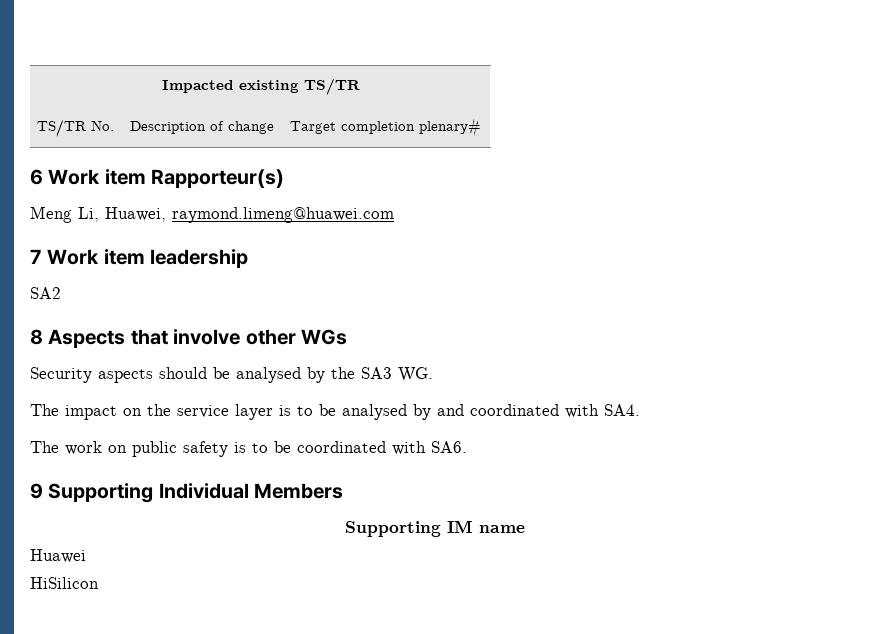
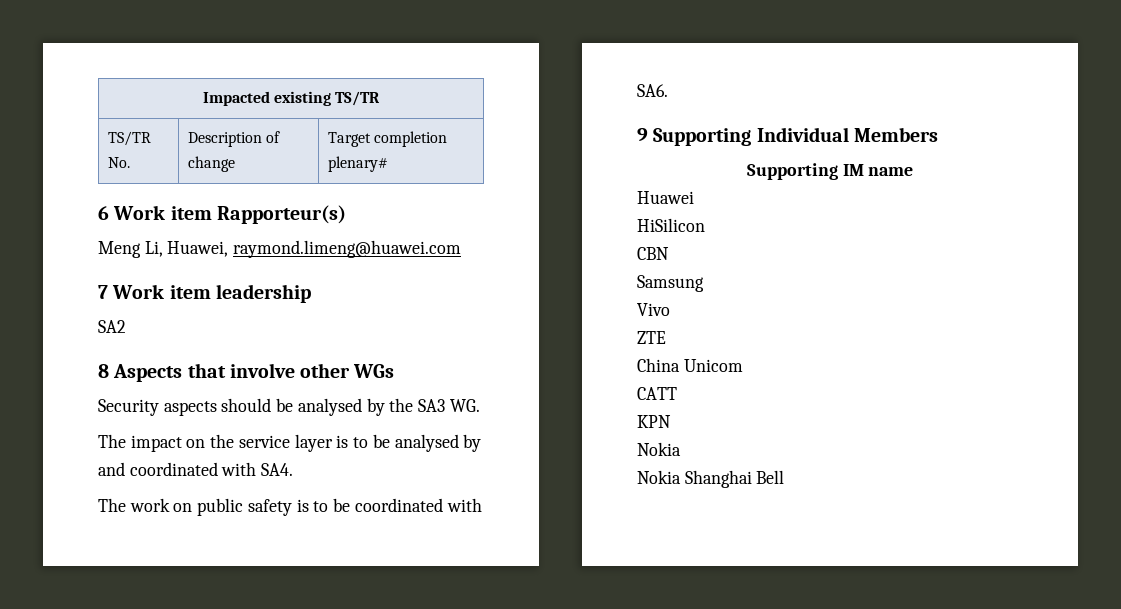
+ CBN
+ Samsung
+ Vivo
+ ZTE
+ China Unicom
+ CATT
+ KPN
+ Nokia
+ Nokia Shanghai Bell

